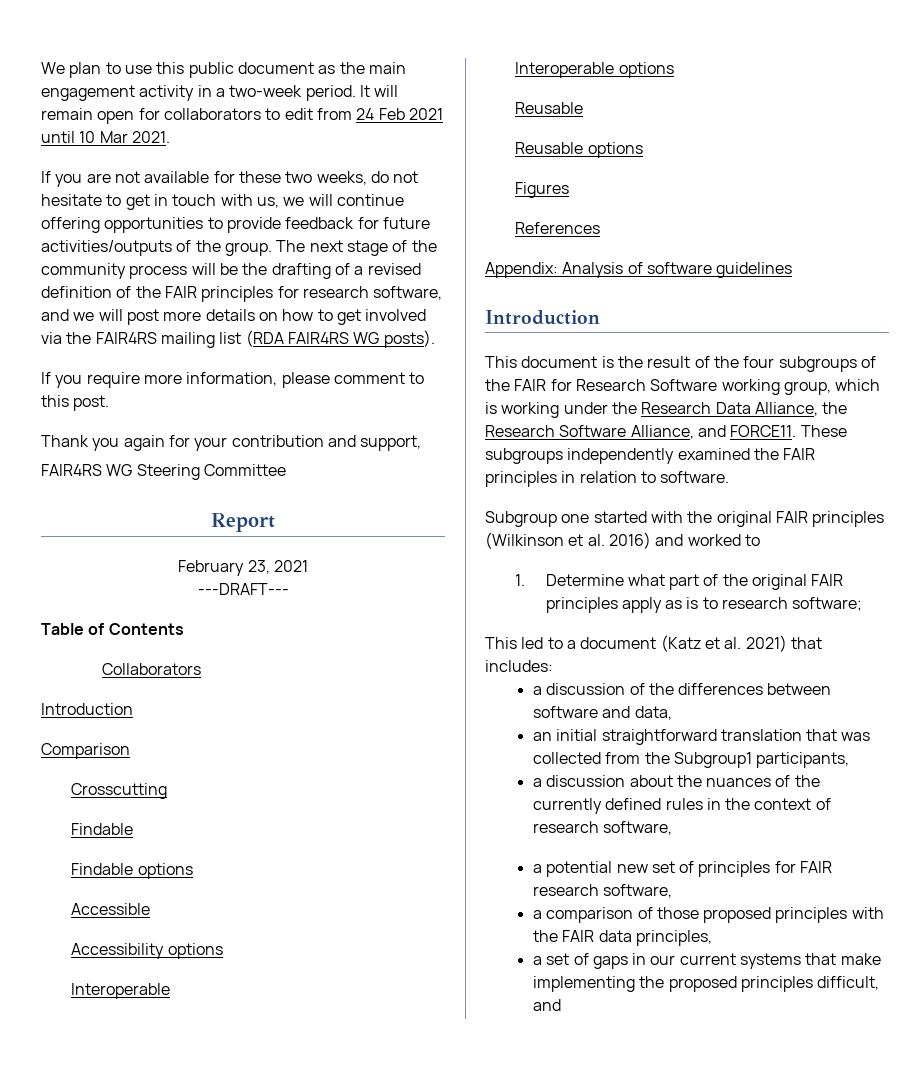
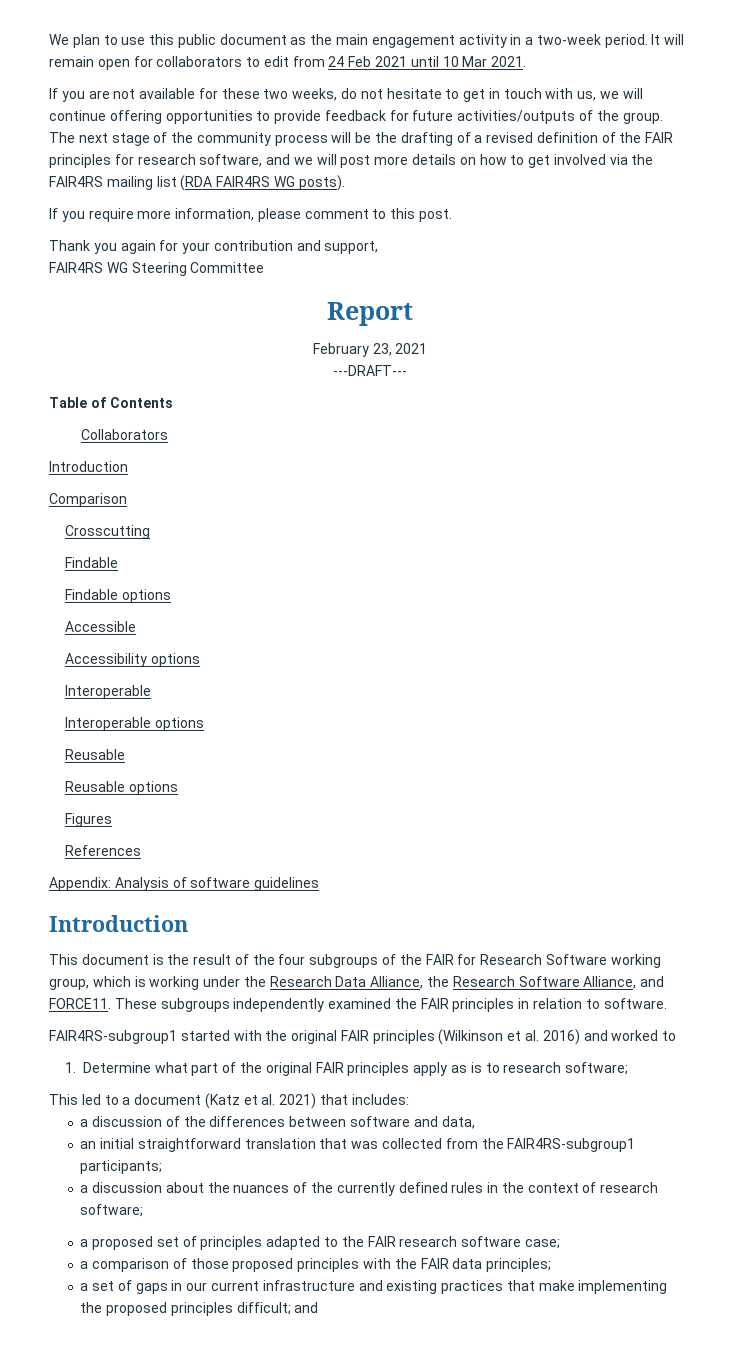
- Subgroup one started with the original FAIR principles (Wilkinson et al. 2016) and worked to
+ FAIR4RS-subgroup1 started with the original FAIR principles (Wilkinson et al. 2016) and worked to
- an initial straightforward translation that was collected from the Subgroup1 participants,
+ an initial straightforward translation that was collected from the FAIR4RS-subgroup1 participants;
- a discussion about the nuances of the currently defined rules in the context of research software,
- a potential new set of principles for FAIR research software,
+ a discussion about the nuances of the currently defined rules in the context of research software;
+ a proposed set of principles adapted to the FAIR research software case;
- a comparison of those proposed principles with the FAIR data principles,
+ a comparison of those proposed principles with the FAIR data principles;
- a set of gaps in our current systems that make implementing the proposed principles difficult, and
+ a set of gaps in our current infrastructure and existing practices that make implementing the proposed principles difficult; and

